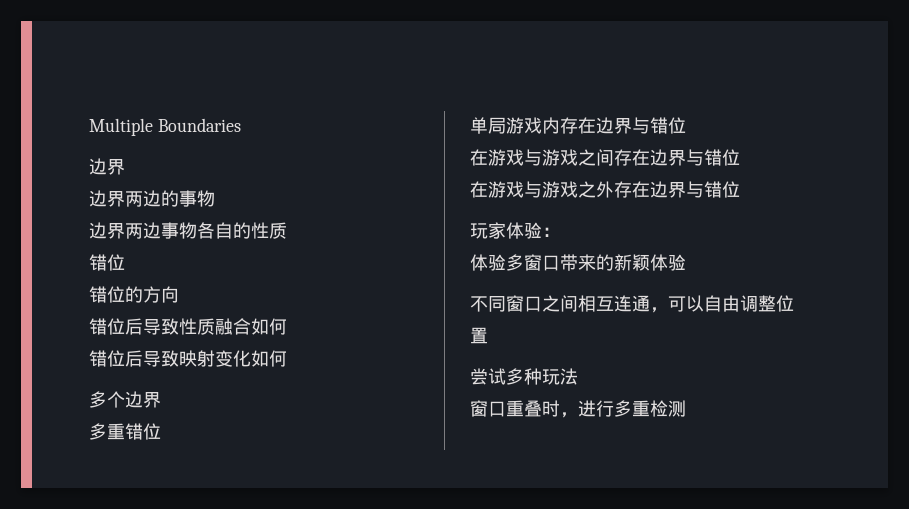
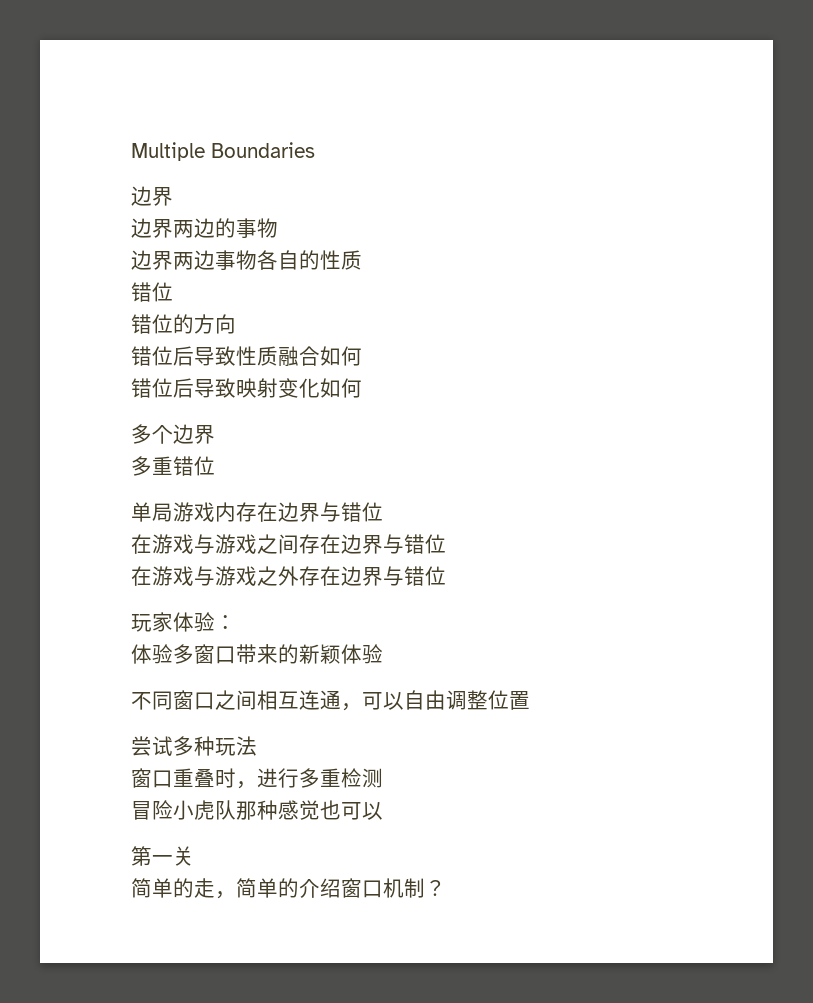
+ 冒险小虎队那种感觉也可以
+ 第一关
+ 简单的走，简单的介绍窗口机制？

